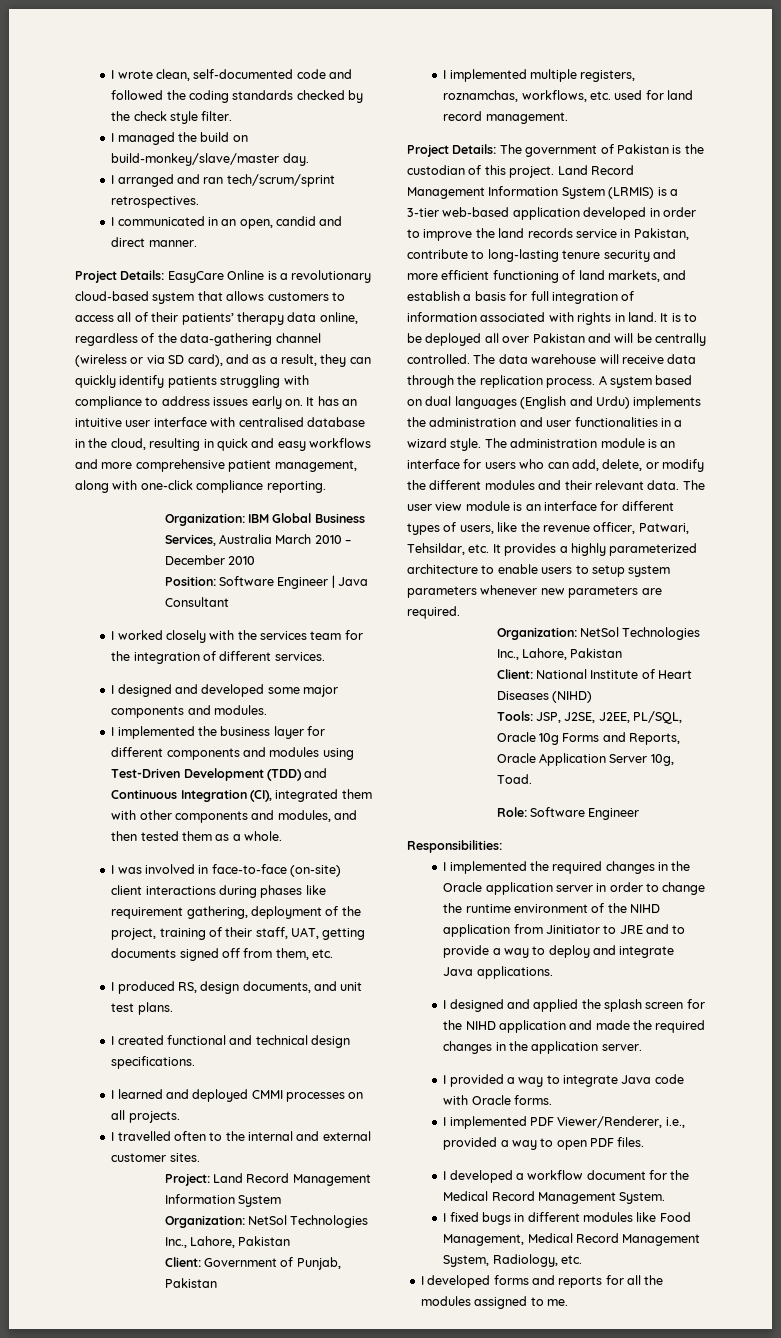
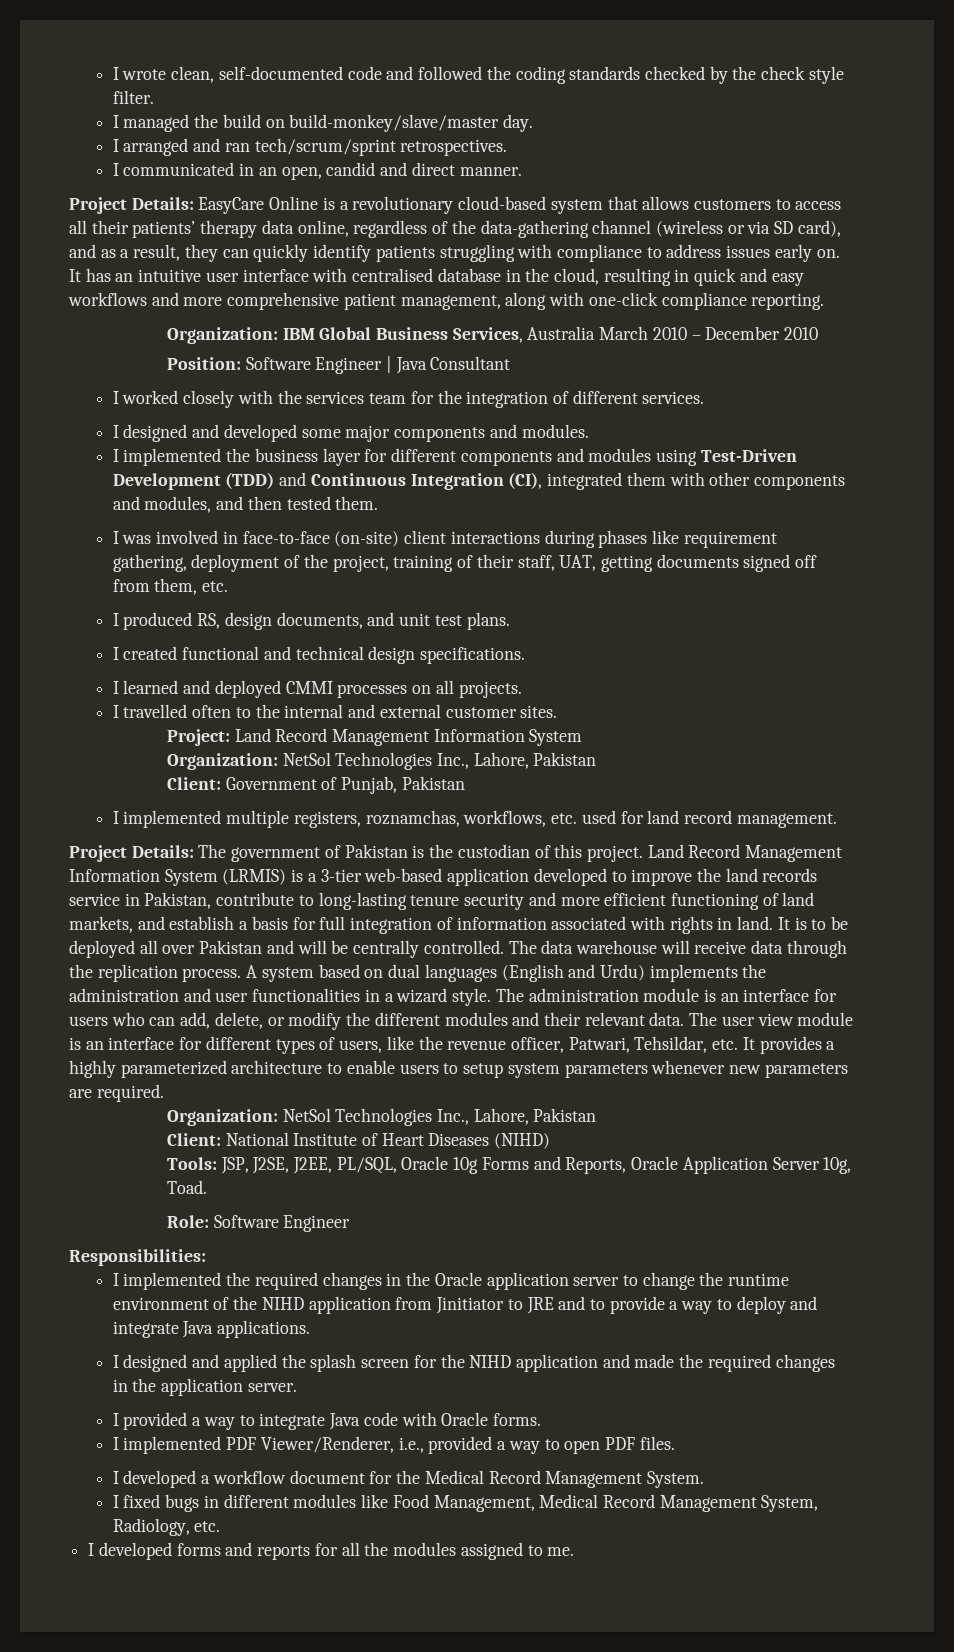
- Project Details: EasyCare Online is a revolutionary cloud-based system that allows customers to access all of their patients’ therapy data online, regardless of the data-gathering channel (wireless or via SD card), and as a result, they can quickly identify patients struggling with compliance to address issues early on.
+ Project Details: EasyCare Online is a revolutionary cloud-based system that allows customers to access all their patients’ therapy data online, regardless of the data-gathering channel (wireless or via SD card), and as a result, they can quickly identify patients struggling with compliance to address issues early on.
- I implemented the business layer for different components and modules using Test-Driven Development (TDD) and Continuous Integration (CI), integrated them with other components and modules, and then tested them as a whole.
+ I implemented the business layer for different components and modules using Test-Driven Development (TDD) and Continuous Integration (CI), integrated them with other components and modules, and then tested them.
- Land Record Management Information System (LRMIS) is a 3-tier web-based application developed in order to improve the land records service in Pakistan, contribute to long-lasting tenure security and more efficient functioning of land markets, and establish a basis for full integration of information associated with rights in land.
+ Land Record Management Information System (LRMIS) is a 3-tier web-based application developed to improve the land records service in Pakistan, contribute to long-lasting tenure security and more efficient functioning of land markets, and establish a basis for full integration of information associated with rights in land.
- I implemented the required changes in the Oracle application server in order to change the runtime environment of the NIHD application from Jinitiator to JRE and to provide a way to deploy and integrate Java applications.
+ I implemented the required changes in the Oracle application server to change the runtime environment of the NIHD application from Jinitiator to JRE and to provide a way to deploy and integrate Java applications.

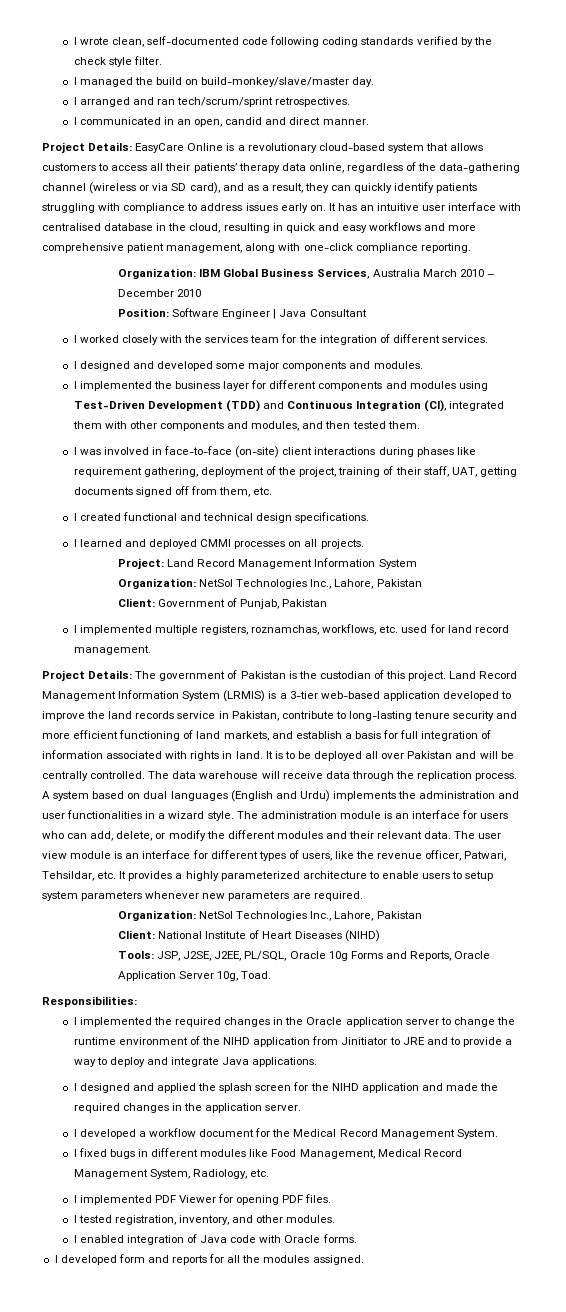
- I wrote clean, self-documented code and followed the coding standards checked by the check style filter.
+ I wrote clean, self-documented code following coding standards verified by the check style filter.
- I produced RS, design documents, and unit test plans.
- I travelled often to the internal and external customer sites.
- Role: Software Engineer
- I provided a way to integrate Java code with Oracle forms.
- I implemented PDF Viewer/Renderer, i.e., provided a way to open PDF files.
- I developed forms and reports for all the modules assigned to me.
+ I implemented PDF Viewer for opening PDF files.
+ I tested registration, inventory, and other modules.
+ I enabled integration of Java code with Oracle forms.
+ I developed form and reports for all the modules assigned.

